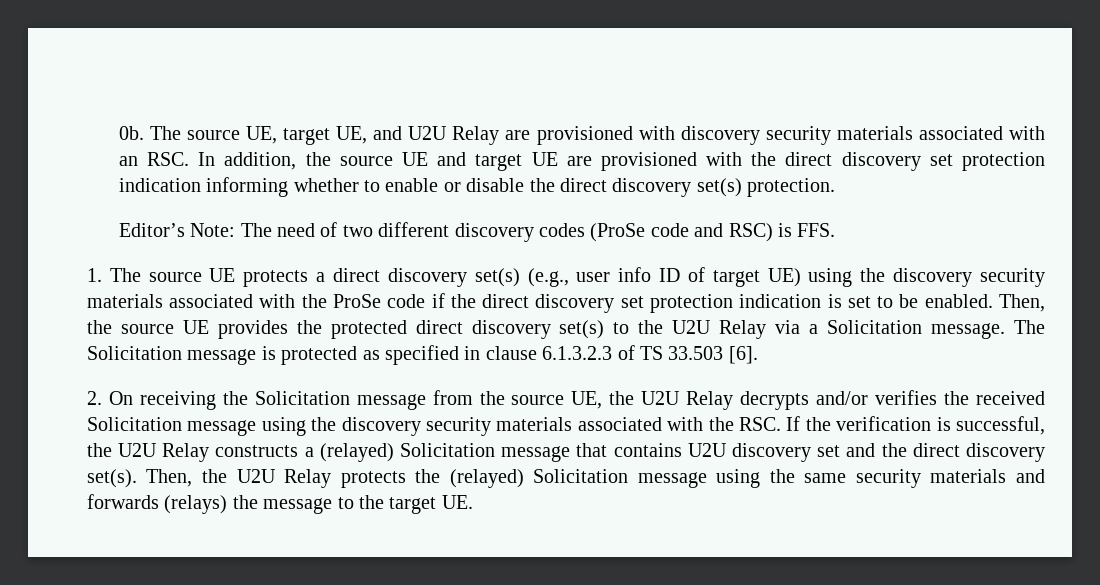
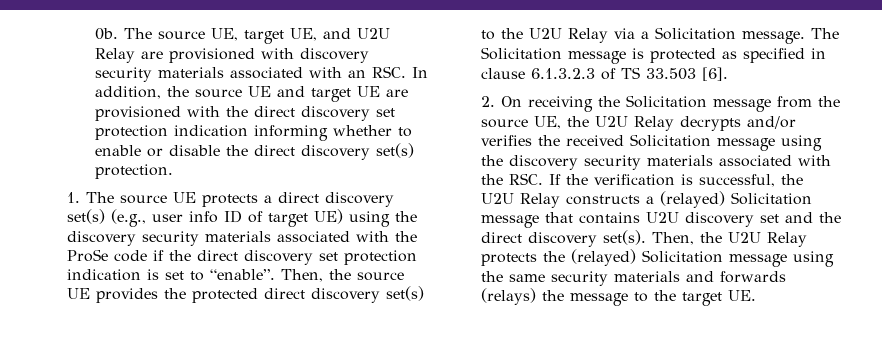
- Editor’s Note: The need of two different discovery codes (ProSe code and RSC) is FFS.
- 1. The source UE protects a direct discovery set(s) (e.g., user info ID of target UE) using the discovery security materials associated with the ProSe code if the direct discovery set protection indication is set to be enabled.
+ 1. The source UE protects a direct discovery set(s) (e.g., user info ID of target UE) using the discovery security materials associated with the ProSe code if the direct discovery set protection indication is set to “enable”.

